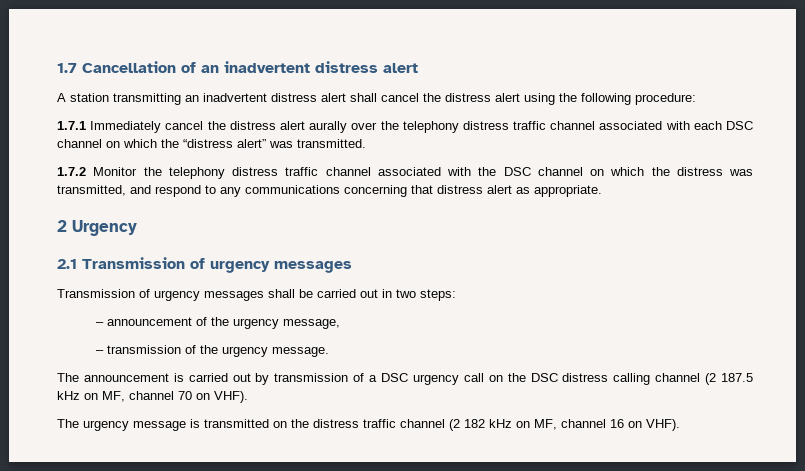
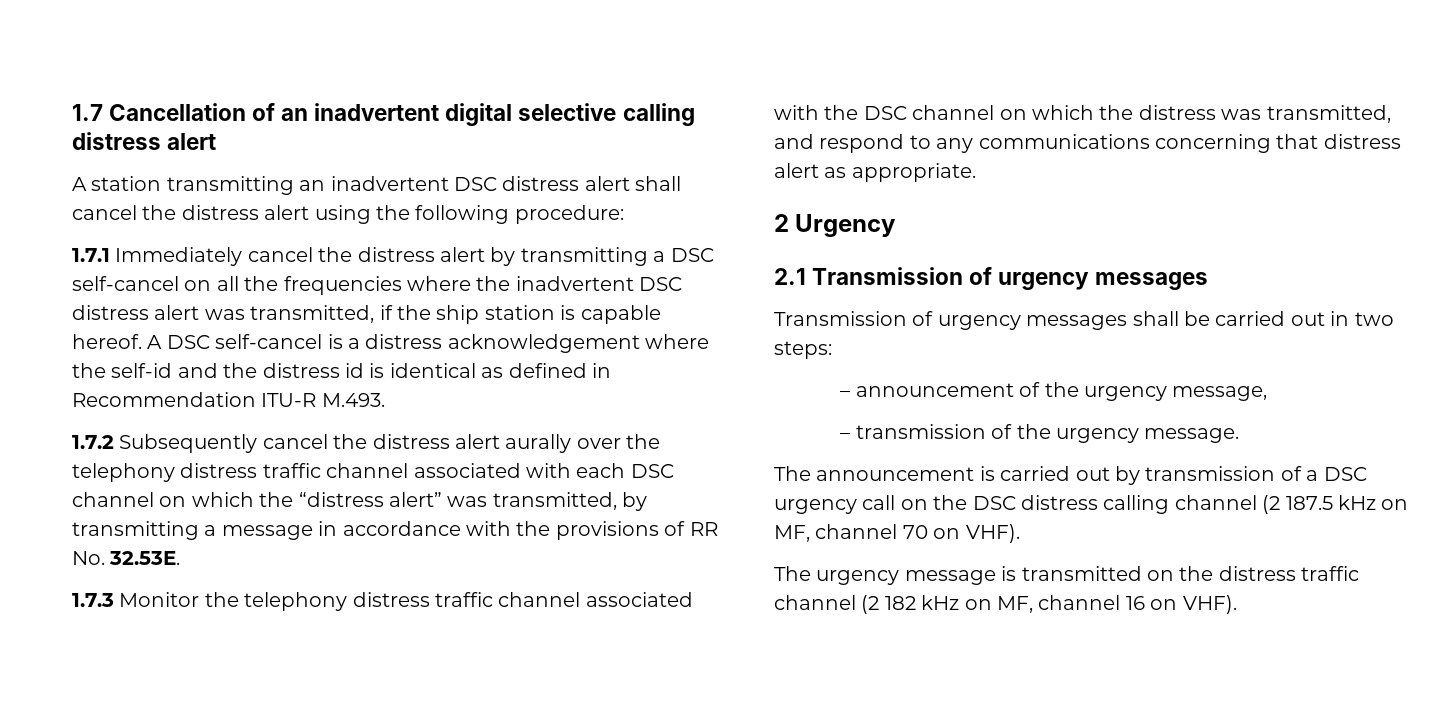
- 1.7 Cancellation of an inadvertent distress alert
+ 1.7 Cancellation of an inadvertent digital selective calling distress alert
- A station transmitting an inadvertent distress alert shall cancel the distress alert using the following procedure:
+ A station transmitting an inadvertent DSC distress alert shall cancel the distress alert using the following procedure:
- 1.7.1 Immediately cancel the distress alert aurally over the telephony distress traffic channel associated with each DSC channel on which the “distress alert” was transmitted.
- 1.7.2 Monitor the telephony distress traffic channel associated with the DSC channel on which the distress was transmitted, and respond to any communications concerning that distress alert as appropriate.
+ 1.7.1 Immediately cancel the distress alert by transmitting a DSC self-cancel on all the frequencies where the inadvertent DSC distress alert was transmitted, if the ship station is capable hereof. A DSC self-cancel is a distress acknowledgement where the self-id and the distress id is identical as defined in Recommendation ITU-R M.493.
+ 1.7.2 Subsequently cancel the distress alert aurally over the telephony distress traffic channel associated with each DSC channel on which the “distress alert” was transmitted, by transmitting a message in accordance with the provisions of RR No. 32.53E.
+ 1.7.3 Monitor the telephony distress traffic channel associated with the DSC channel on which the distress was transmitted, and respond to any communications concerning that distress alert as appropriate.

